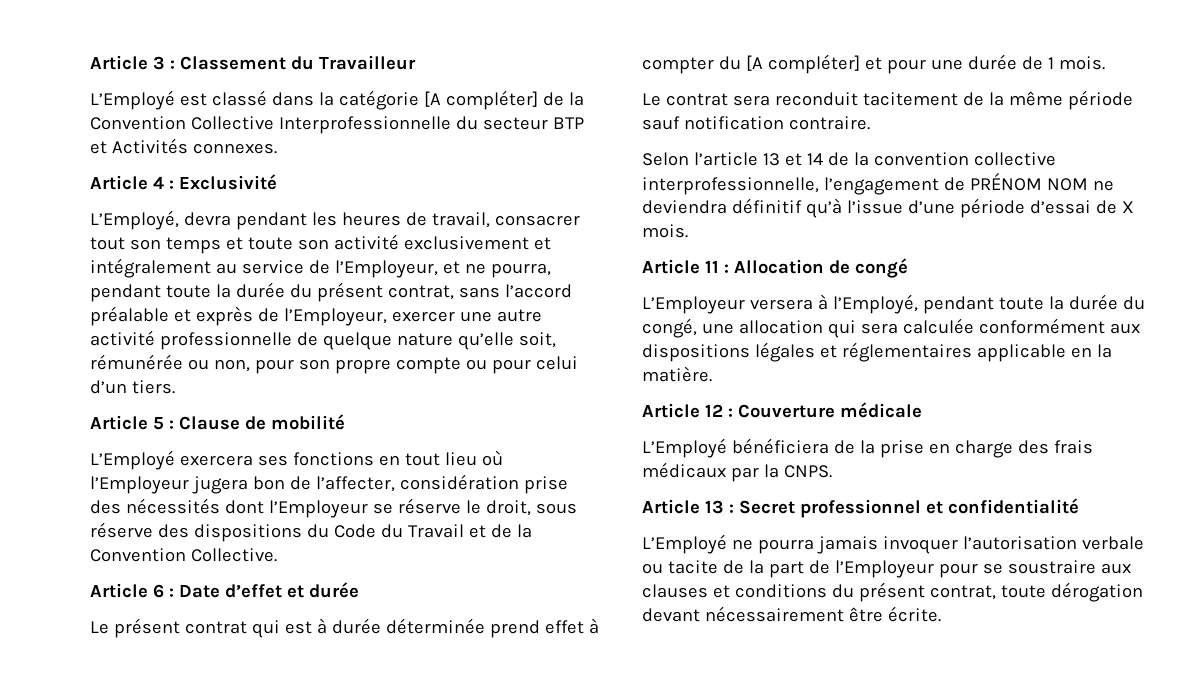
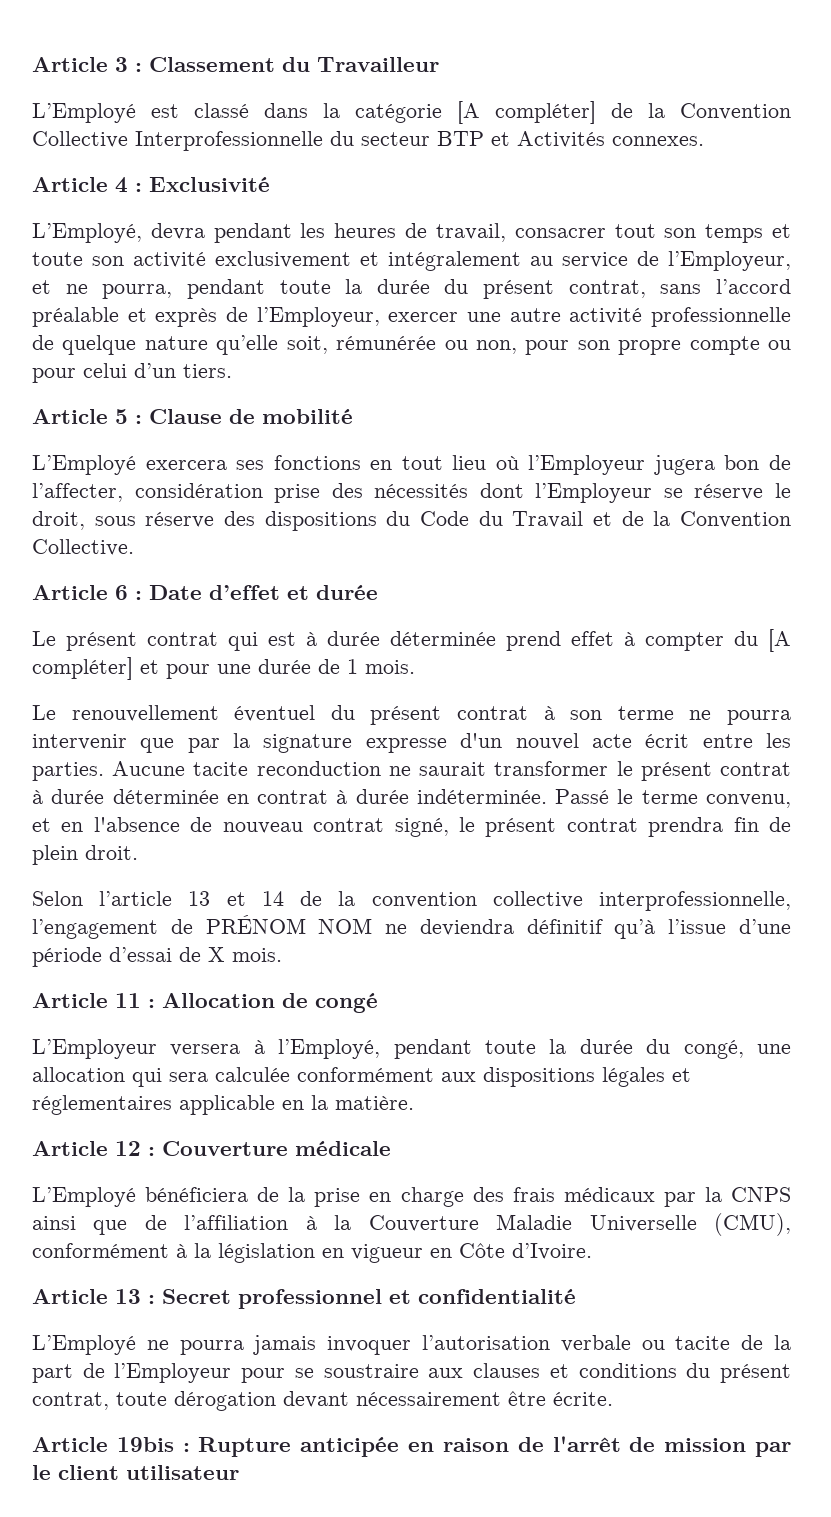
- Le contrat sera reconduit tacitement de la même période sauf notification contraire.
+ Le renouvellement éventuel du présent contrat à son terme ne pourra intervenir que par la signature expresse d'un nouvel acte écrit entre les parties. Aucune tacite reconduction ne saurait transformer le présent contrat à durée déterminée en contrat à durée indéterminée. Passé le terme convenu, et en l'absence de nouveau contrat signé, le présent contrat prendra fin de plein droit.
- L’Employé bénéficiera de la prise en charge des frais médicaux par la CNPS.
+ L’Employé bénéficiera de la prise en charge des frais médicaux par la CNPS ainsi que de l’affiliation à la Couverture Maladie Universelle (CMU), conformément à la législation en vigueur en Côte d’Ivoire.
+ Article 19bis : Rupture anticipée en raison de l'arrêt de mission par le client utilisateur

